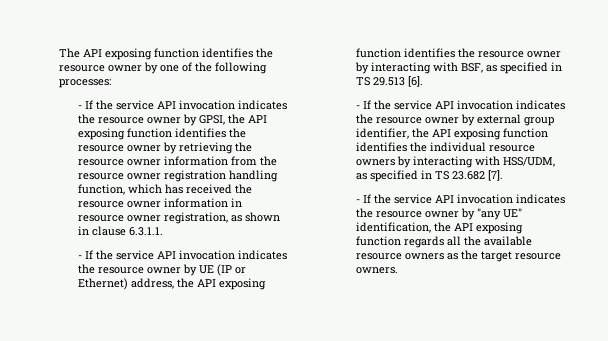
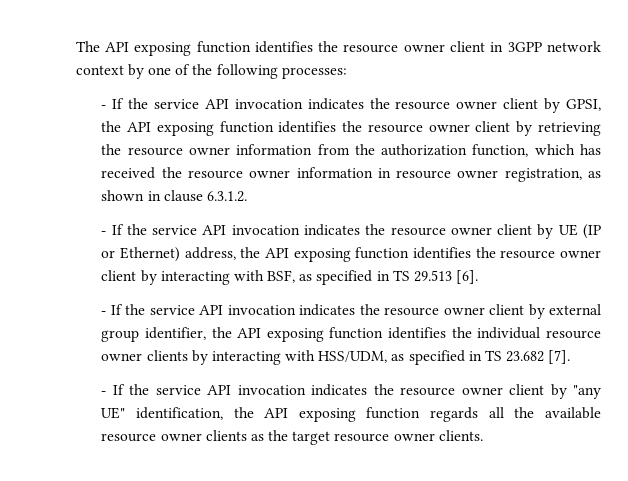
- The API exposing function identifies the resource owner by one of the following processes:
+ The API exposing function identifies the resource owner client in 3GPP network context by one of the following processes:
- - If the service API invocation indicates the resource owner by GPSI, the API exposing function identifies the resource owner by retrieving the resource owner information from the resource owner registration handling function, which has received the resource owner information in resource owner registration, as shown in clause 6.3.1.1.
+ - If the service API invocation indicates the resource owner client by GPSI, the API exposing function identifies the resource owner client by retrieving the resource owner information from the authorization function, which has received the resource owner information in resource owner registration, as shown in clause 6.3.1.2.
- - If the service API invocation indicates the resource owner by UE (IP or Ethernet) address, the API exposing function identifies the resource owner by interacting with BSF, as specified in TS 29.513 [6].
+ - If the service API invocation indicates the resource owner client by UE (IP or Ethernet) address, the API exposing function identifies the resource owner client by interacting with BSF, as specified in TS 29.513 [6].
- - If the service API invocation indicates the resource owner by external group identifier, the API exposing function identifies the individual resource owners by interacting with HSS/UDM, as specified in TS 23.682 [7].
+ - If the service API invocation indicates the resource owner client by external group identifier, the API exposing function identifies the individual resource owner clients by interacting with HSS/UDM, as specified in TS 23.682 [7].
- - If the service API invocation indicates the resource owner by "any UE" identification, the API exposing function regards all the available resource owners as the target resource owners.
+ - If the service API invocation indicates the resource owner client by "any UE" identification, the API exposing function regards all the available resource owner clients as the target resource owner clients.

